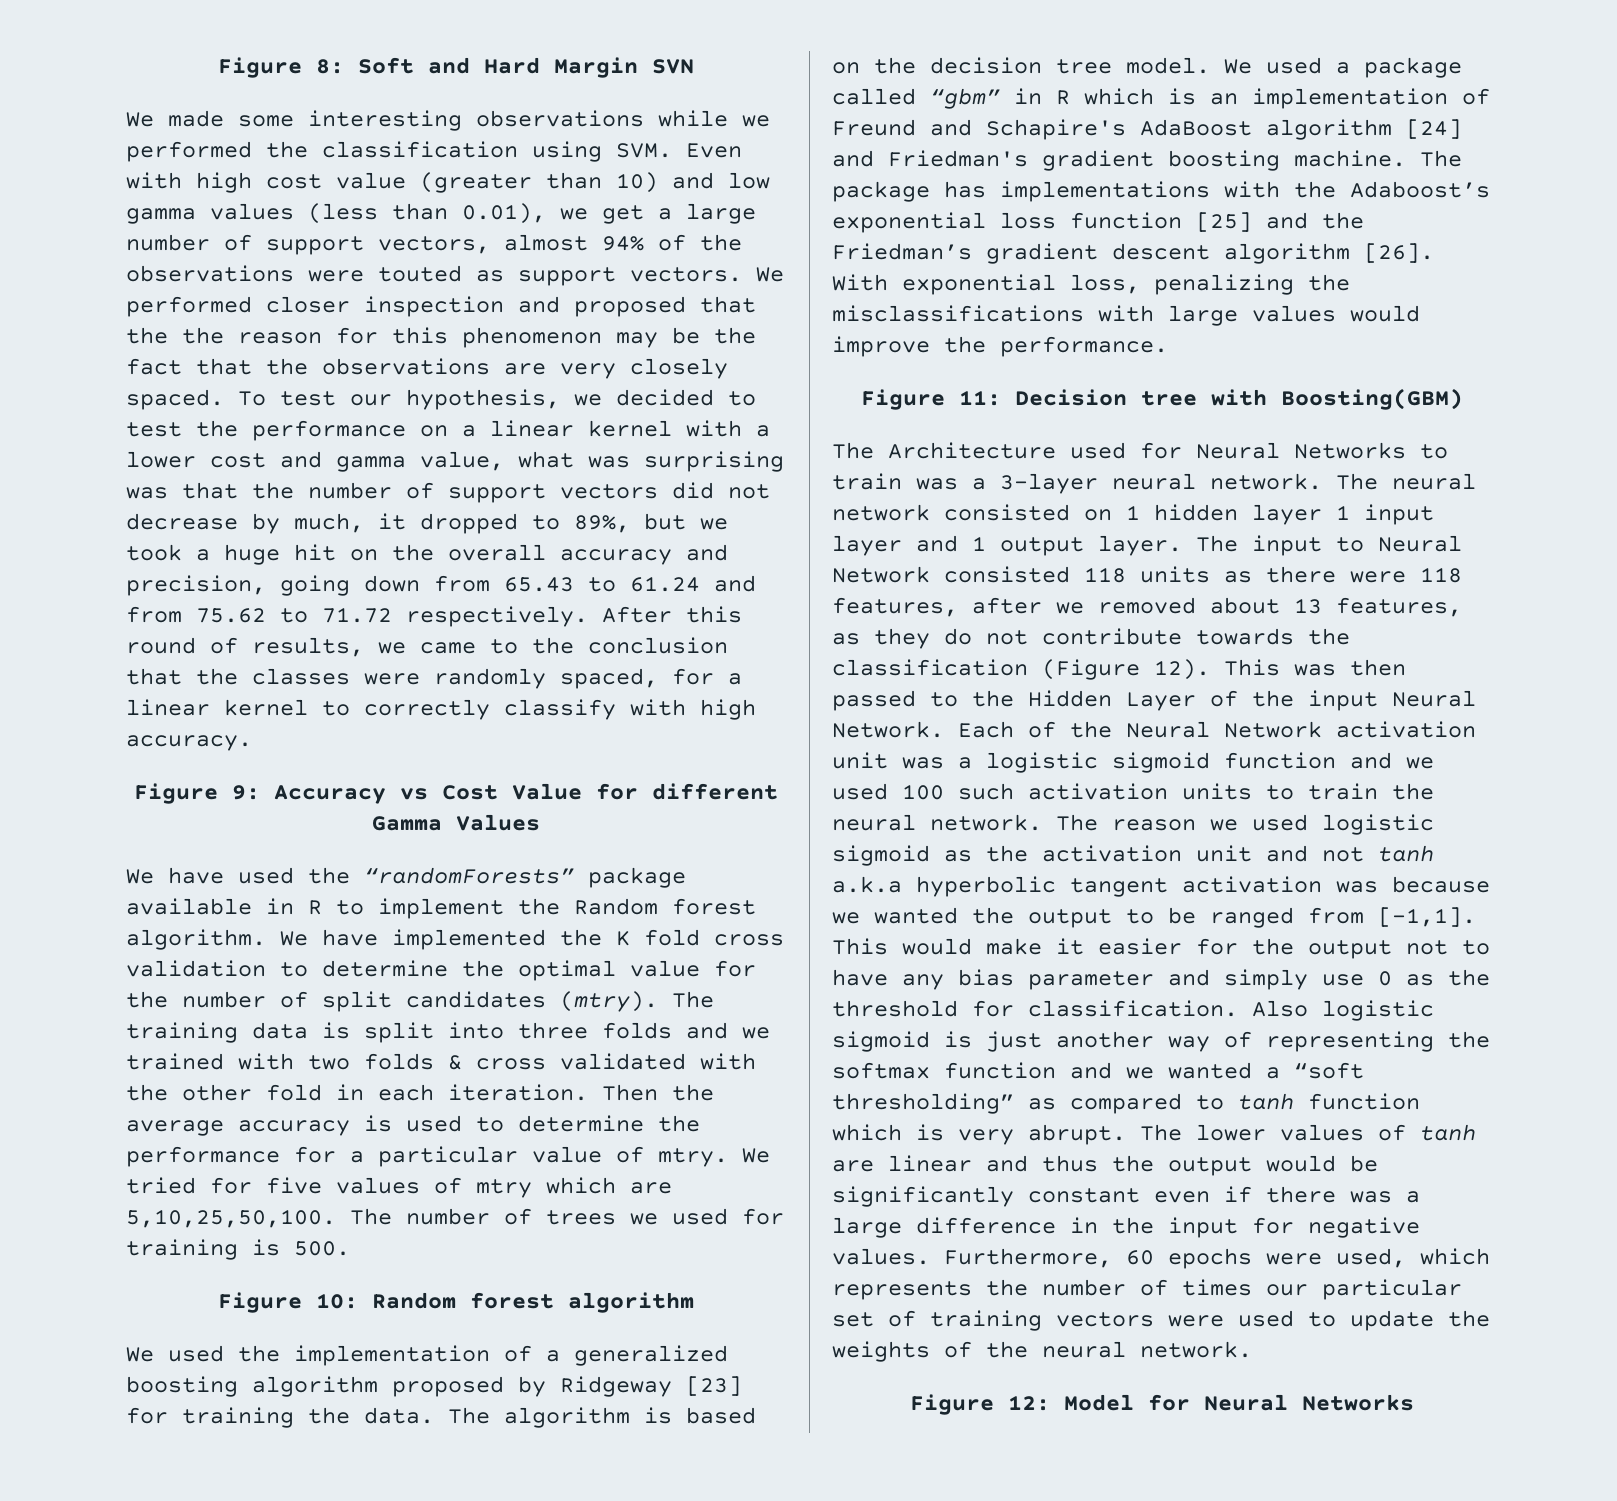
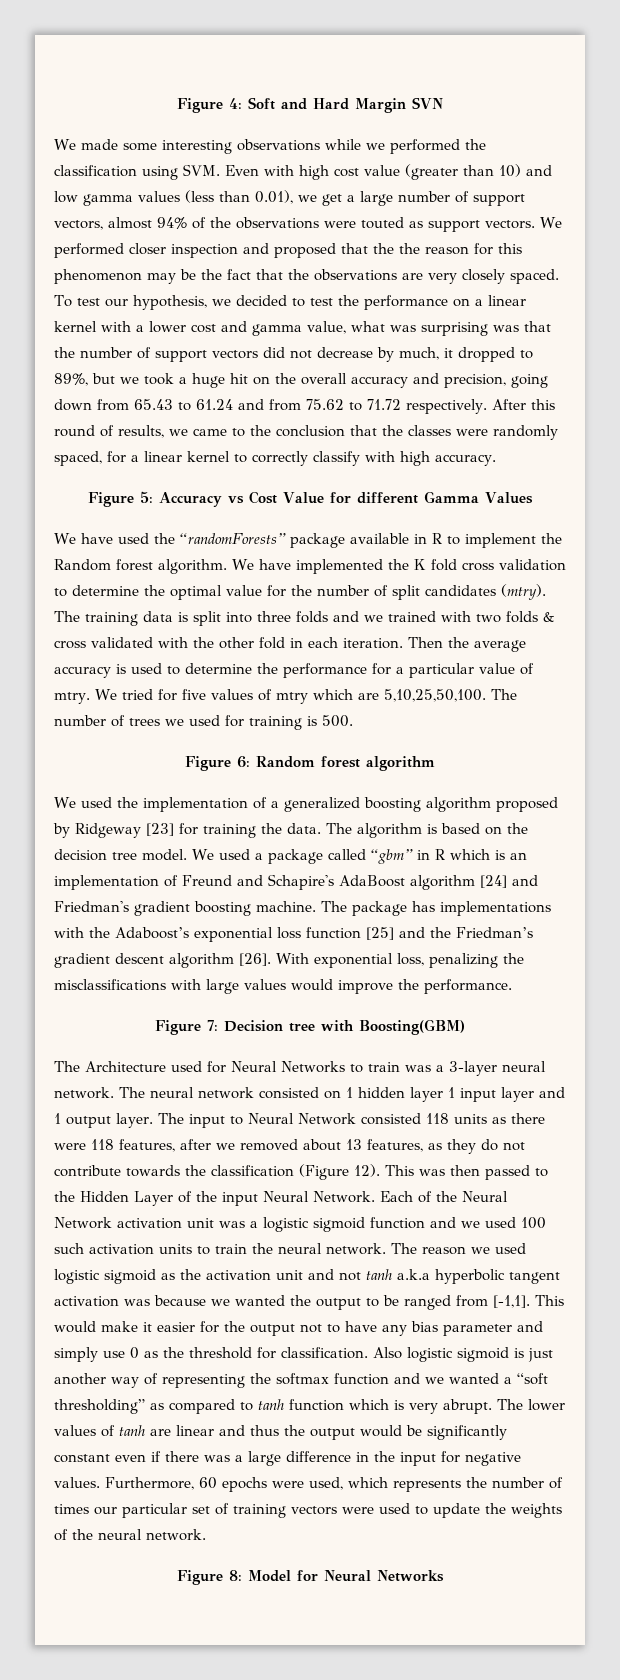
- Figure 8: Soft and Hard Margin SVN
+ Figure 4: Soft and Hard Margin SVN
- Figure 9: Accuracy vs Cost Value for different Gamma Values
+ Figure 5: Accuracy vs Cost Value for different Gamma Values
- Figure 10: Random forest algorithm
+ Figure 6: Random forest algorithm
- Figure 11: Decision tree with Boosting(GBM)
+ Figure 7: Decision tree with Boosting(GBM)
- Figure 12: Model for Neural Networks
+ Figure 8: Model for Neural Networks

